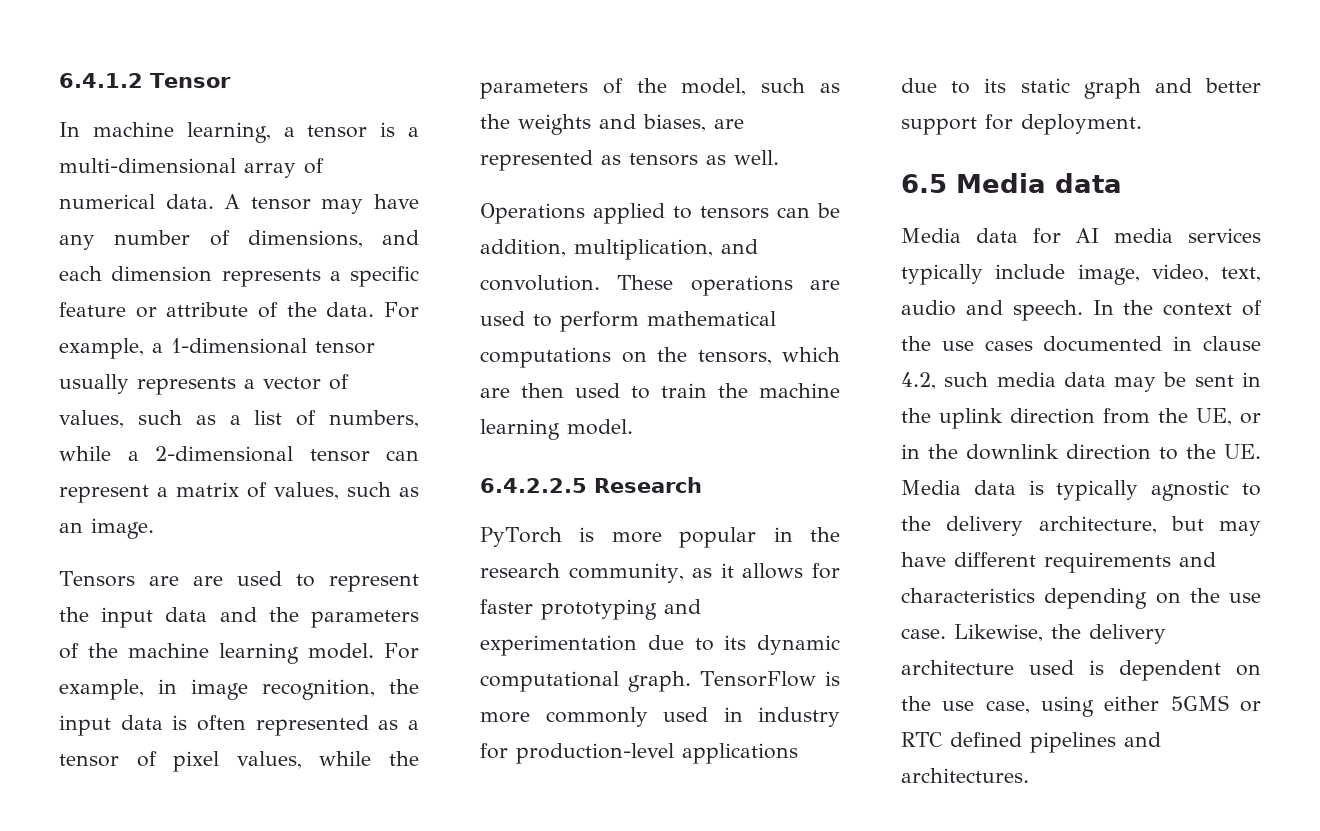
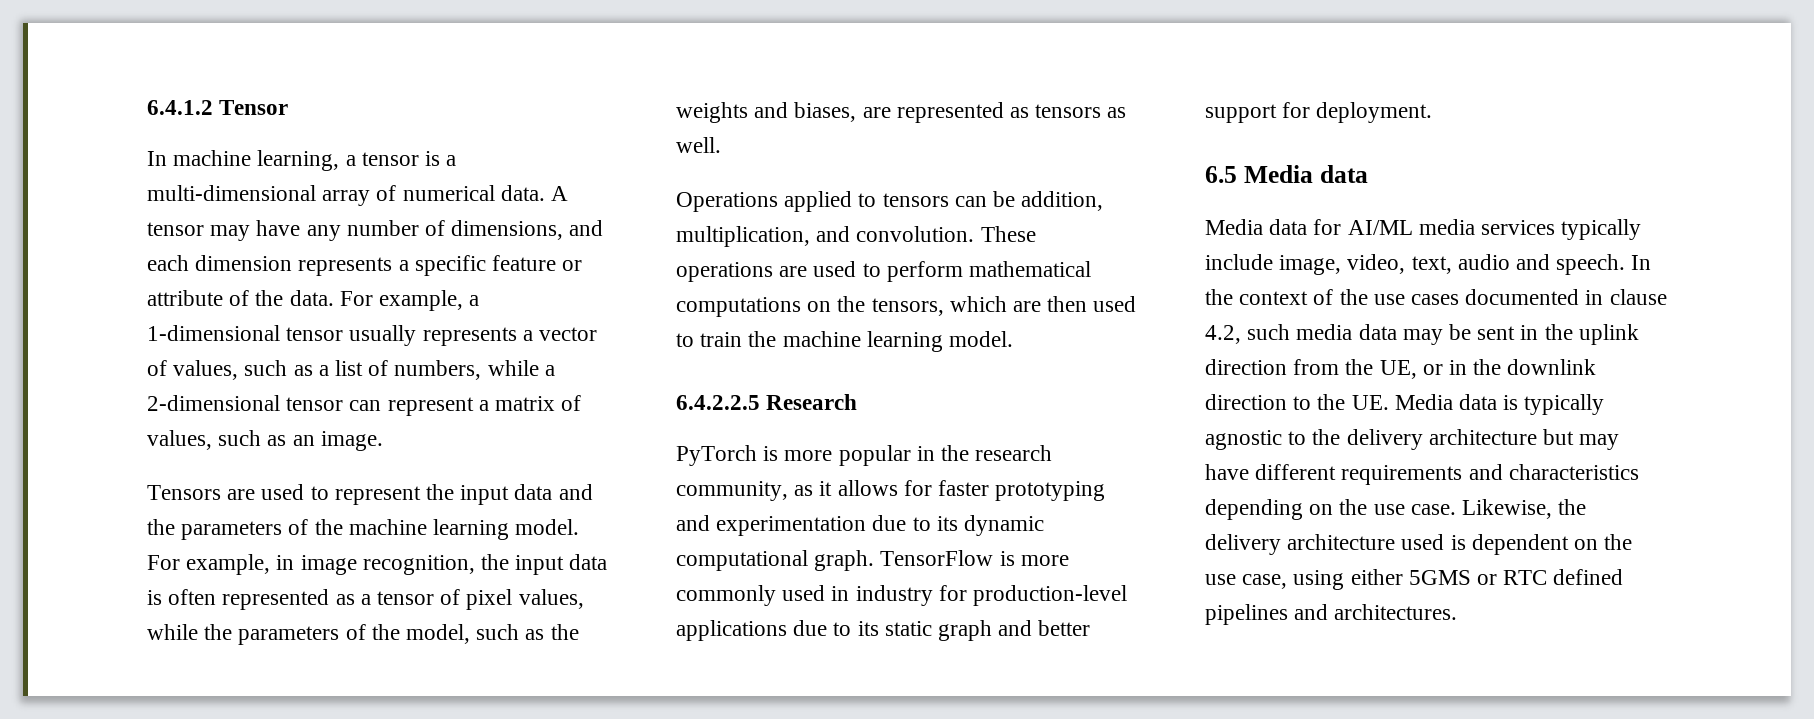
- Tensors are are used to represent the input data and the parameters of the machine learning model.
+ Tensors are used to represent the input data and the parameters of the machine learning model.
- Media data for AI media services typically include image, video, text, audio and speech.
+ Media data for AI/ML media services typically include image, video, text, audio and speech.
- In the context of the use cases documented in clause 4.2, such media data may be sent in the uplink direction from the UE, or in the downlink direction to the UE. Media data is typically agnostic to the delivery architecture, but may have different requirements and characteristics depending on the use case.
+ In the context of the use cases documented in clause 4.2, such media data may be sent in the uplink direction from the UE, or in the downlink direction to the UE. Media data is typically agnostic to the delivery architecture but may have different requirements and characteristics depending on the use case.

